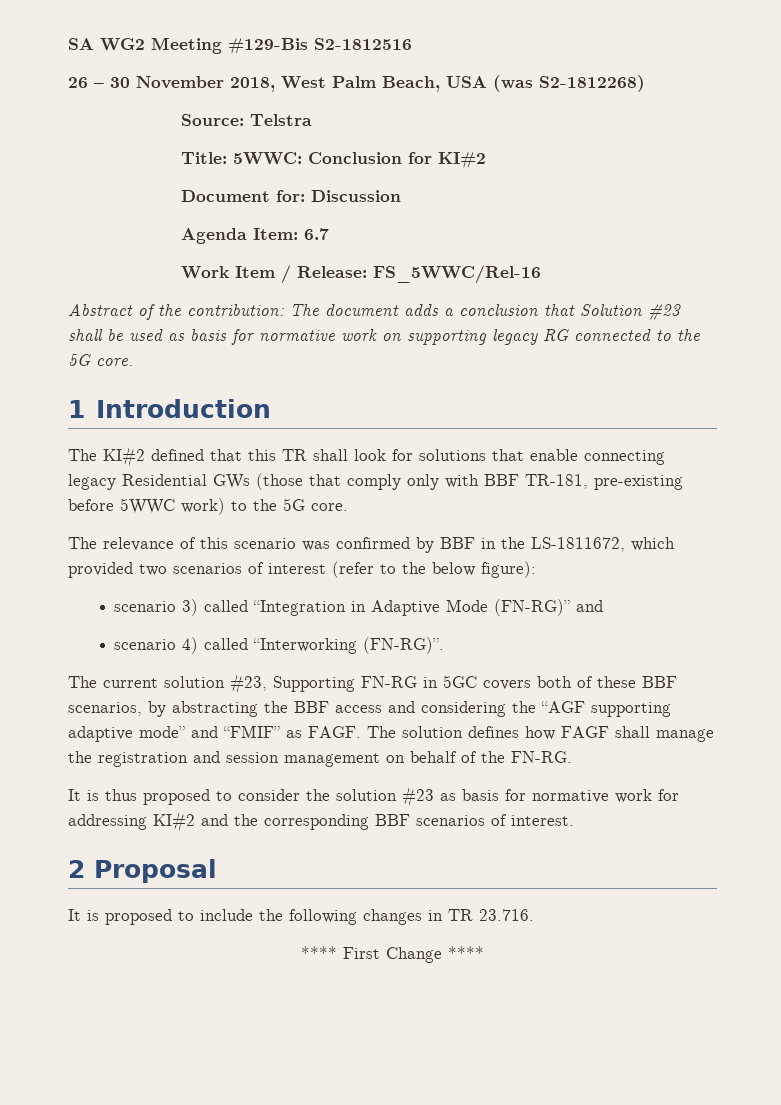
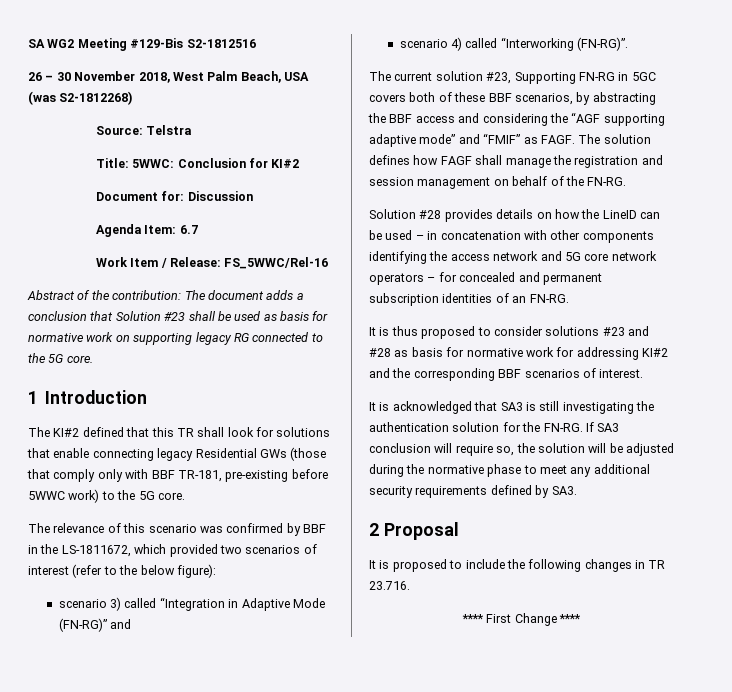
+ Solution #28 provides details on how the LineID can be used – in concatenation with other components identifying the access network and 5G core network operators – for concealed and permanent subscription identities of an FN-RG.
- It is thus proposed to consider the solution #23 as basis for normative work for addressing KI#2 and the corresponding BBF scenarios of interest.
+ It is thus proposed to consider solutions #23 and #28 as basis for normative work for addressing KI#2 and the corresponding BBF scenarios of interest.
+ It is acknowledged that SA3 is still investigating the authentication solution for the FN-RG. If SA3 conclusion will require so, the solution will be adjusted during the normative phase to meet any additional security requirements defined by SA3.

